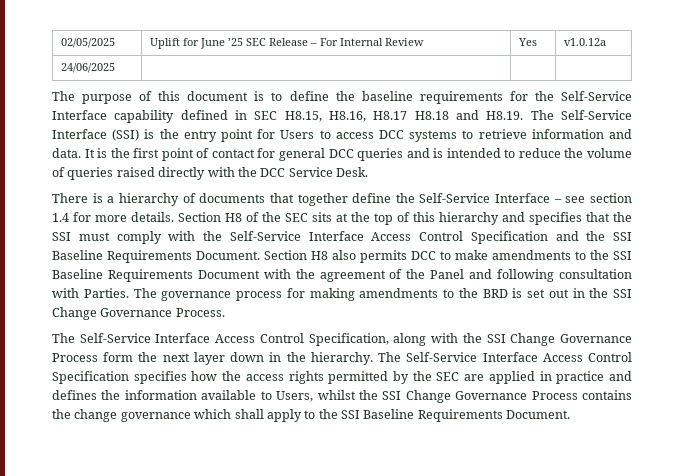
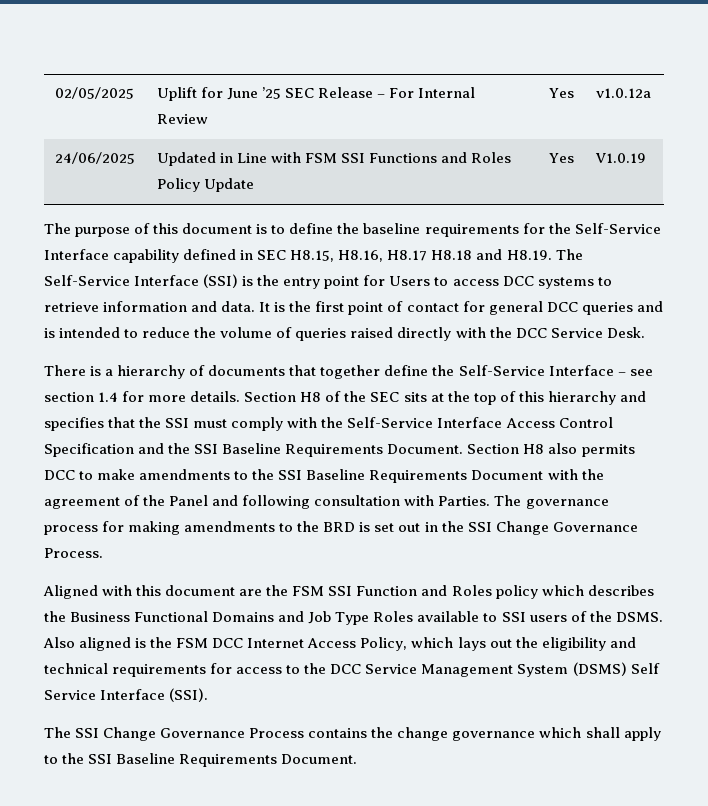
- 24/06/2025 | | |
+ 24/06/2025 | Updated in Line with FSM SSI Functions and Roles Policy Update | Yes | V1.0.19
- The Self-Service Interface Access Control Specification, along with the SSI Change Governance Process form the next layer down in the hierarchy. The Self-Service Interface Access Control Specification specifies how the access rights permitted by the SEC are applied in practice and defines the information available to Users, whilst the SSI Change Governance Process contains the change governance which shall apply to the SSI Baseline Requirements Document.
+ Aligned with this document are the FSM SSI Function and Roles policy which describes the Business Functional Domains and Job Type Roles available to SSI users of the DSMS. Also aligned is the FSM DCC Internet Access Policy, which lays out the eligibility and technical requirements for access to the DCC Service Management System (DSMS) Self Service Interface (SSI).
+ The SSI Change Governance Process contains the change governance which shall apply to the SSI Baseline Requirements Document.

